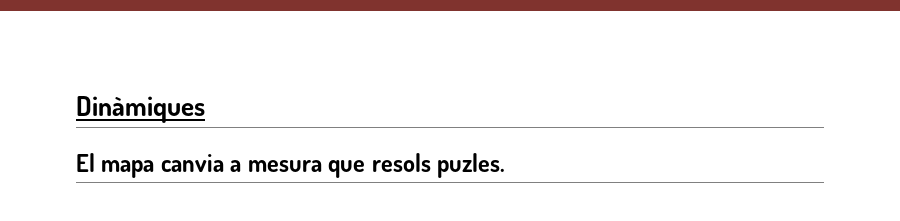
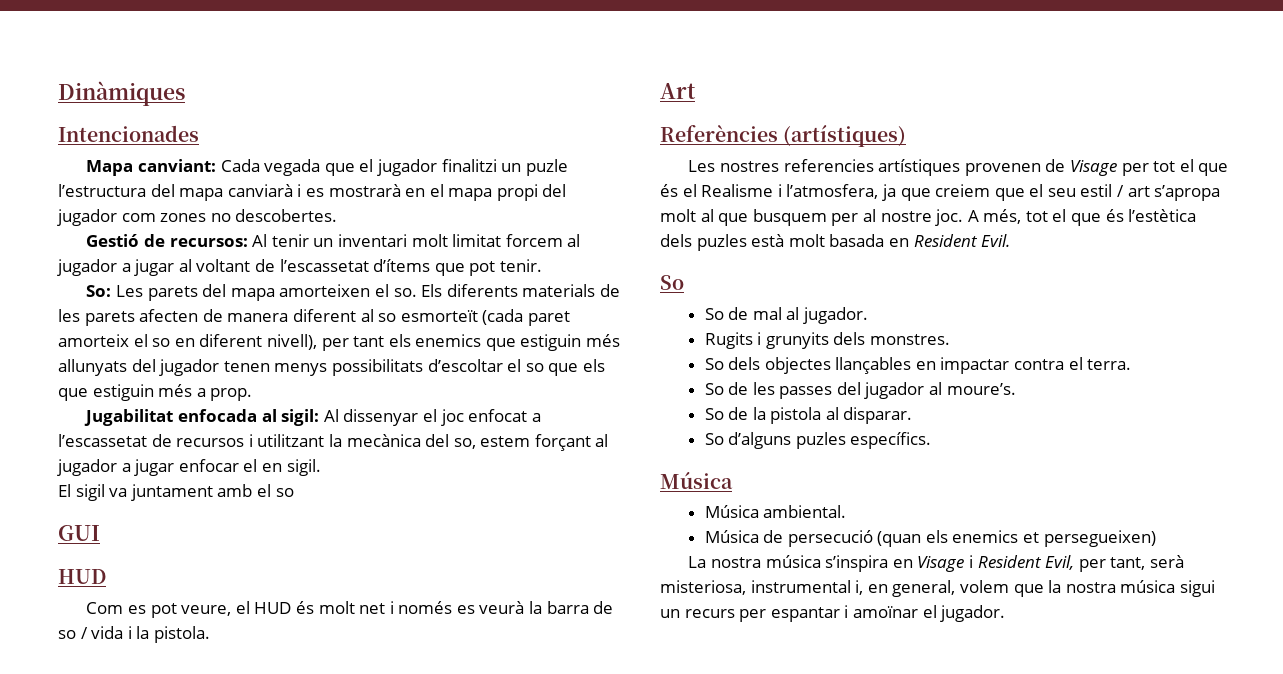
- El mapa canvia a mesura que resols puzles.
+ Intencionades
+ Mapa canviant: Cada vegada que el jugador finalitzi un puzle l’estructura del mapa canviarà i es mostrarà en el mapa propi del jugador com zones no descobertes.
+ Gestió de recursos: Al tenir un inventari molt limitat forcem al jugador a jugar al voltant de l’escassetat d’ítems que pot tenir.
+ So: Les parets del mapa amorteixen el so. Els diferents materials de les parets afecten de manera diferent al so esmorteït (cada paret amorteix el so en diferent nivell), per tant els enemics que estiguin més allunyats del jugador tenen menys possibilitats d’escoltar el so que els que estiguin més a prop.
+ Jugabilitat enfocada al sigil: Al dissenyar el joc enfocat a l’escassetat de recursos i utilitzant la mecànica del so, estem forçant al jugador a jugar enfocar el en sigil.
+ El sigil va juntament amb el so
+ GUI
+ HUD
+ Com es pot veure, el HUD és molt net i només es veurà la barra de so / vida i la pistola.
+ Art
+ Referències (artístiques)
+ Les nostres referencies artístiques provenen de Visage per tot el que és el Realisme i l’atmosfera, ja que creiem que el seu estil / art s’apropa molt al que busquem per al nostre joc. A més, tot el que és l’estètica dels puzles està molt basada en Resident Evil.
+ So
+ So de mal al jugador.
+ Rugits i grunyits dels monstres.
+ So dels objectes llançables en impactar contra el terra.
+ So de les passes del jugador al moure’s.
+ So de la pistola al disparar.
+ So d’alguns puzles específics.
+ Música
+ Música ambiental.
+ Música de persecució (quan els enemics et persegueixen)
+ La nostra música s’inspira en Visage i Resident Evil, per tant, serà misteriosa, instrumental i, en general, volem que la nostra música sigui un recurs per espantar i amoïnar el jugador.

